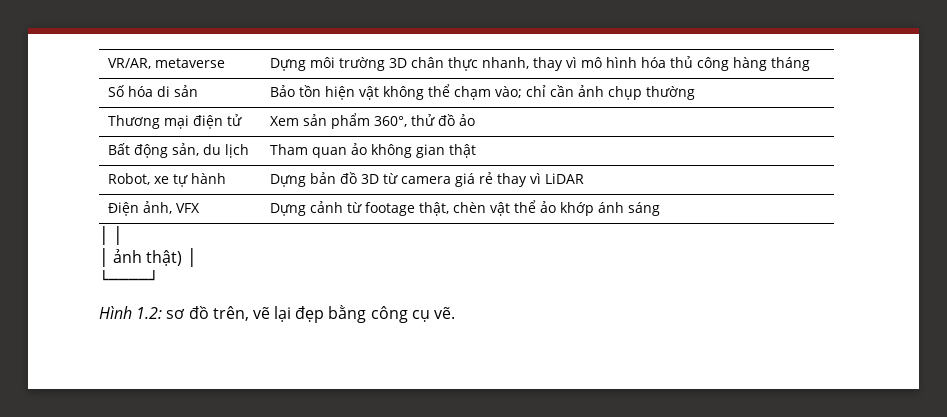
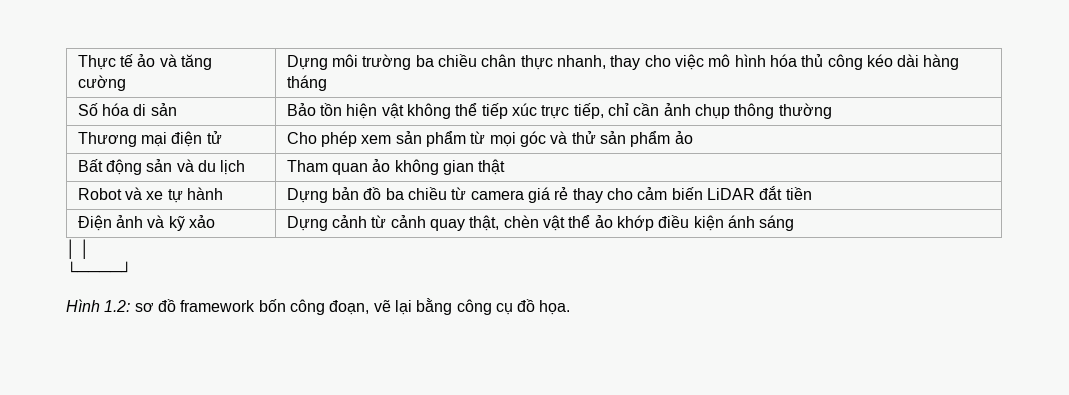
- VR/AR, metaverse | Dựng môi trường 3D chân thực nhanh, thay vì mô hình hóa thủ công hàng tháng
+ Thực tế ảo và tăng cường | Dựng môi trường ba chiều chân thực nhanh, thay cho việc mô hình hóa thủ công kéo dài hàng tháng
- Số hóa di sản | Bảo tồn hiện vật không thể chạm vào; chỉ cần ảnh chụp thường
+ Số hóa di sản | Bảo tồn hiện vật không thể tiếp xúc trực tiếp, chỉ cần ảnh chụp thông thường
- Thương mại điện tử | Xem sản phẩm 360°, thử đồ ảo
+ Thương mại điện tử | Cho phép xem sản phẩm từ mọi góc và thử sản phẩm ảo
- Bất động sản, du lịch | Tham quan ảo không gian thật
+ Bất động sản và du lịch | Tham quan ảo không gian thật
- Robot, xe tự hành | Dựng bản đồ 3D từ camera giá rẻ thay vì LiDAR
+ Robot và xe tự hành | Dựng bản đồ ba chiều từ camera giá rẻ thay cho cảm biến LiDAR đắt tiền
- Điện ảnh, VFX | Dựng cảnh từ footage thật, chèn vật thể ảo khớp ánh sáng
+ Điện ảnh và kỹ xảo | Dựng cảnh từ cảnh quay thật, chèn vật thể ảo khớp điều kiện ánh sáng
- │ ảnh thật) │
- Hình 1.2: sơ đồ trên, vẽ lại đẹp bằng công cụ vẽ.
+ Hình 1.2: sơ đồ framework bốn công đoạn, vẽ lại bằng công cụ đồ họa.

